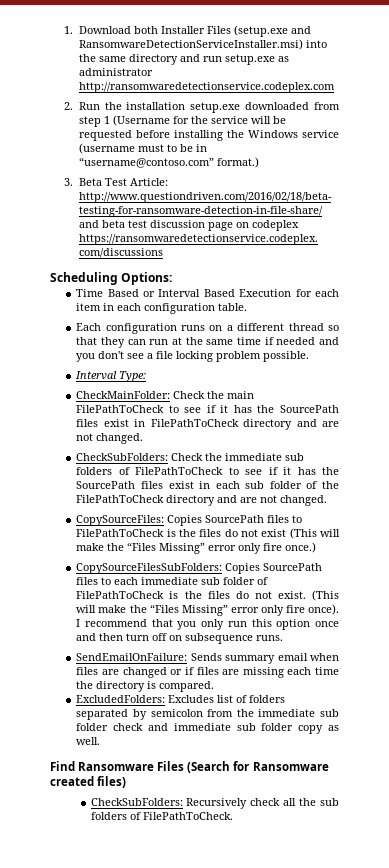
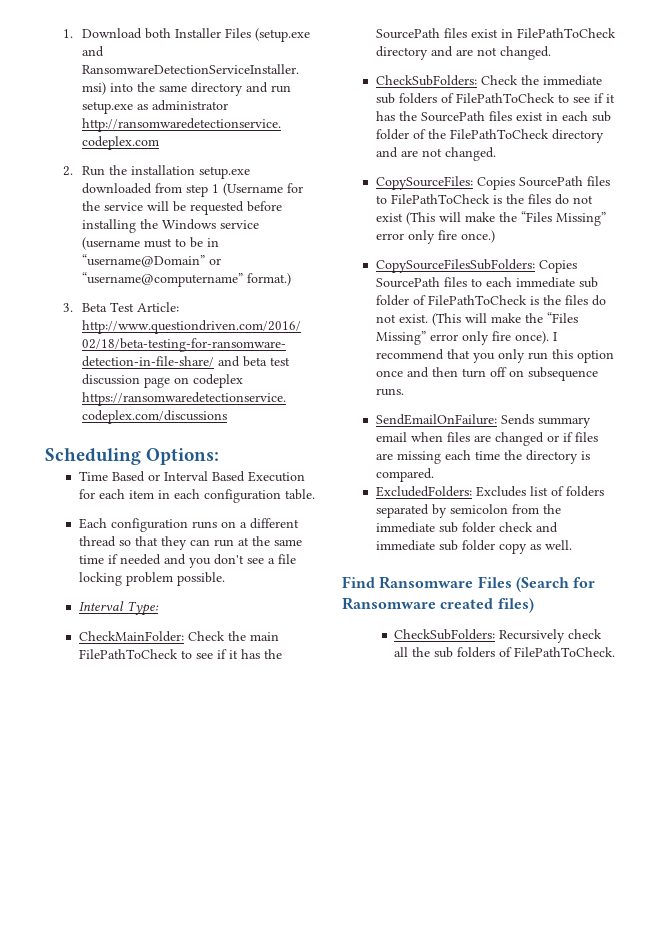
- 2. Run the installation setup.exe downloaded from step 1 (Username for the service will be requested before installing the Windows service (username must to be in “username@contoso.com” format.)
+ 2. Run the installation setup.exe downloaded from step 1 (Username for the service will be requested before installing the Windows service (username must to be in “username@Domain” or “username@computername” format.)

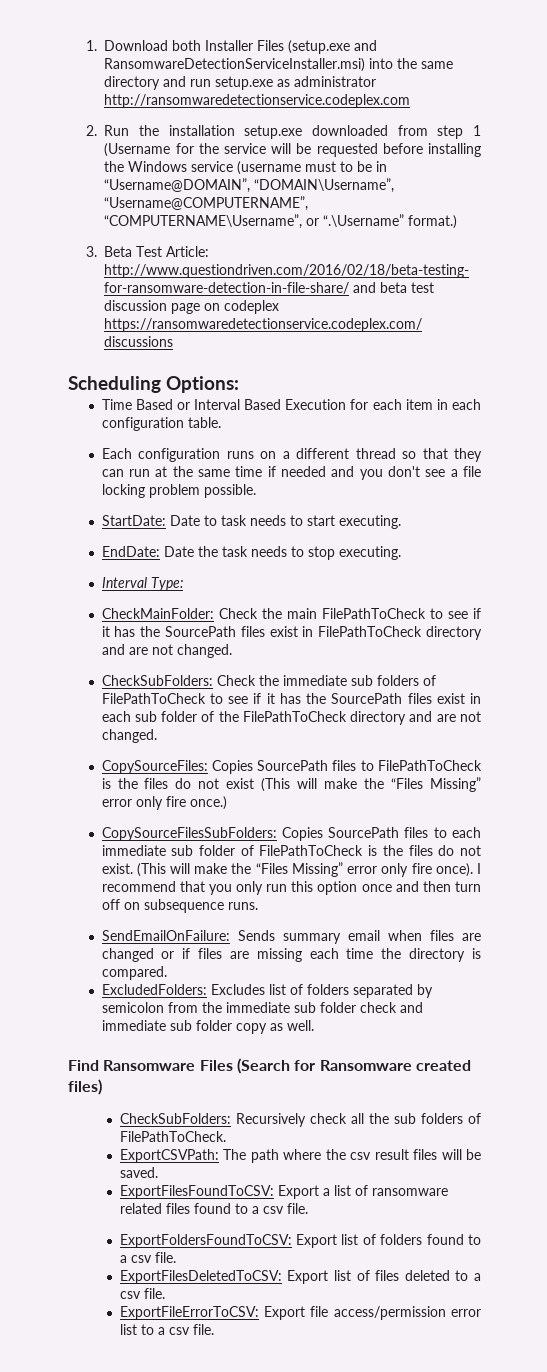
- 2. Run the installation setup.exe downloaded from step 1 (Username for the service will be requested before installing the Windows service (username must to be in “username@Domain” or “username@computername” format.)
+ 2. Run the installation setup.exe downloaded from step 1 (Username for the service will be requested before installing the Windows service (username must to be in “Username@DOMAIN”, “DOMAIN\Username”, “Username@COMPUTERNAME”, “COMPUTERNAME\Username”, or “.\Username” format.)
+ StartDate: Date to task needs to start executing.
+ EndDate: Date the task needs to stop executing.
+ ExportCSVPath: The path where the csv result files will be saved.
+ ExportFilesFoundToCSV: Export a list of ransomware related files found to a csv file.
+ ExportFoldersFoundToCSV: Export list of folders found to a csv file.
+ ExportFilesDeletedToCSV: Export list of files deleted to a csv file.
+ ExportFileErrorToCSV: Export file access/permission error list to a csv file.

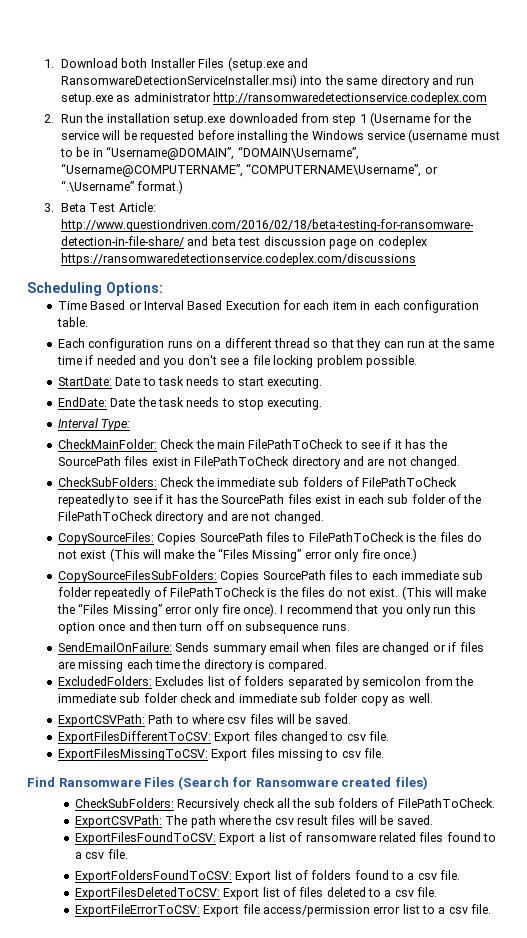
- CheckSubFolders: Check the immediate sub folders of FilePathToCheck to see if it has the SourcePath files exist in each sub folder of the FilePathToCheck directory and are not changed.
+ CheckSubFolders: Check the immediate sub folders of FilePathToCheck repeatedly to see if it has the SourcePath files exist in each sub folder of the FilePathToCheck directory and are not changed.
- CopySourceFilesSubFolders: Copies SourcePath files to each immediate sub folder of FilePathToCheck is the files do not exist.
+ CopySourceFilesSubFolders: Copies SourcePath files to each immediate sub folder repeatedly of FilePathToCheck is the files do not exist.
+ ExportCSVPath: Path to where csv files will be saved.
+ ExportFilesDifferentToCSV: Export files changed to csv file.
+ ExportFilesMissingToCSV: Export files missing to csv file.

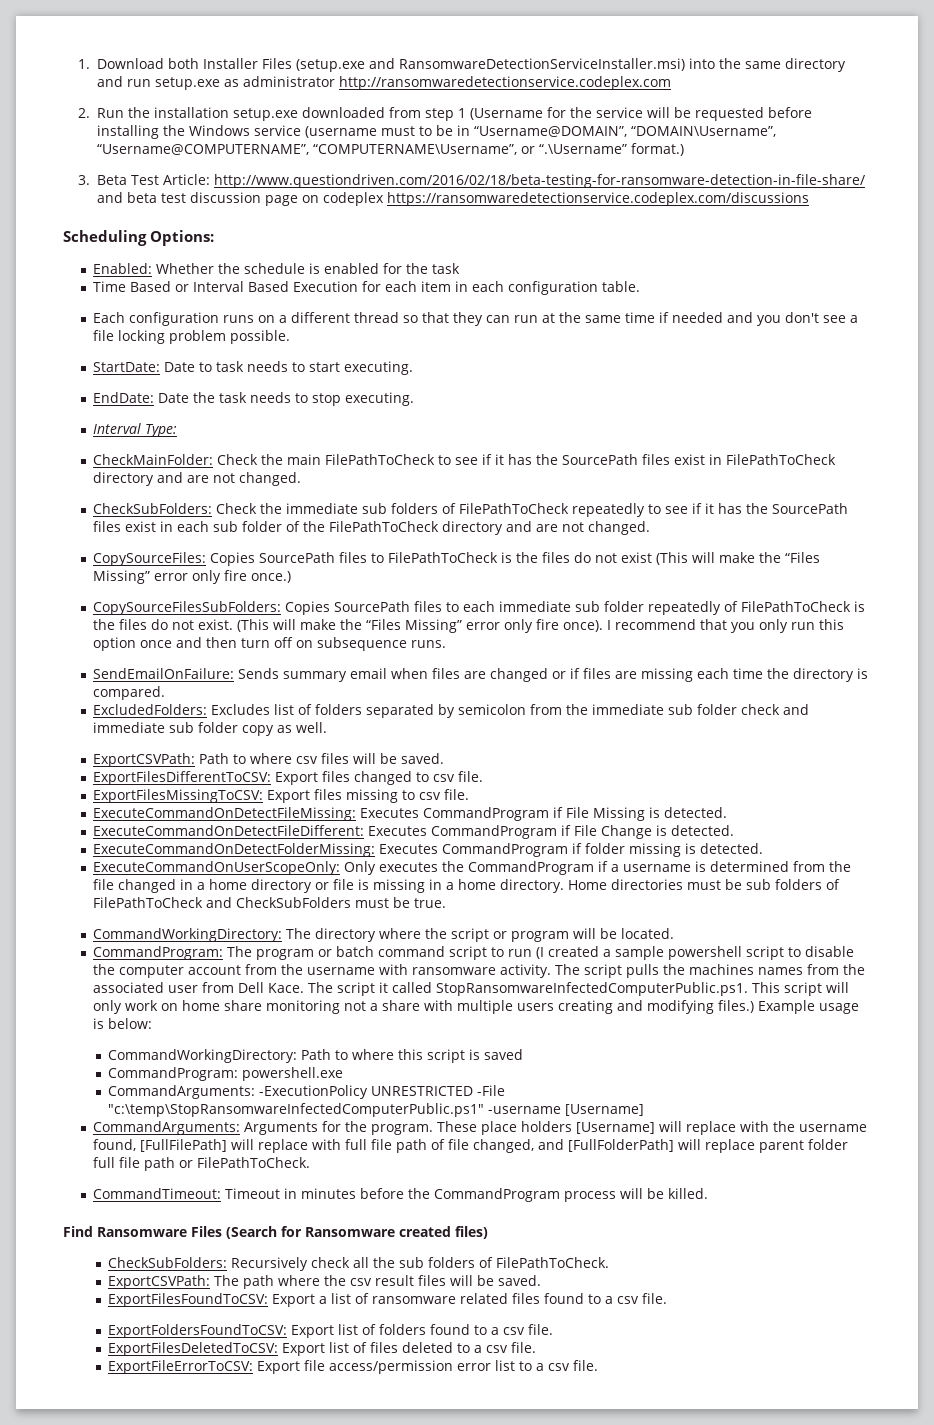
+ Enabled: Whether the schedule is enabled for the task
+ ExecuteCommandOnDetectFileMissing: Executes CommandProgram if File Missing is detected.
+ ExecuteCommandOnDetectFileDifferent: Executes CommandProgram if File Change is detected.
+ ExecuteCommandOnDetectFolderMissing: Executes CommandProgram if folder missing is detected.
+ ExecuteCommandOnUserScopeOnly: Only executes the CommandProgram if a username is determined from the file changed in a home directory or file is missing in a home directory. Home directories must be sub folders of FilePathToCheck and CheckSubFolders must be true.
+ CommandWorkingDirectory: The directory where the script or program will be located.
+ CommandProgram: The program or batch command script to run (I created a sample powershell script to disable the computer account from the username with ransomware activity. The script pulls the machines names from the associated user from Dell Kace. The script it called StopRansomwareInfectedComputerPublic.ps1. This script will only work on home share monitoring not a share with multiple users creating and modifying files.) Example usage is below:
+ CommandWorkingDirectory: Path to where this script is saved
+ CommandProgram: powershell.exe
+ CommandArguments: -ExecutionPolicy UNRESTRICTED -File "c:\temp\StopRansomwareInfectedComputerPublic.ps1" -username [Username]
+ CommandArguments: Arguments for the program. These place holders [Username] will replace with the username found, [FullFilePath] will replace with full file path of file changed, and [FullFolderPath] will replace parent folder full file path or FilePathToCheck.
+ CommandTimeout: Timeout in minutes before the CommandProgram process will be killed.

